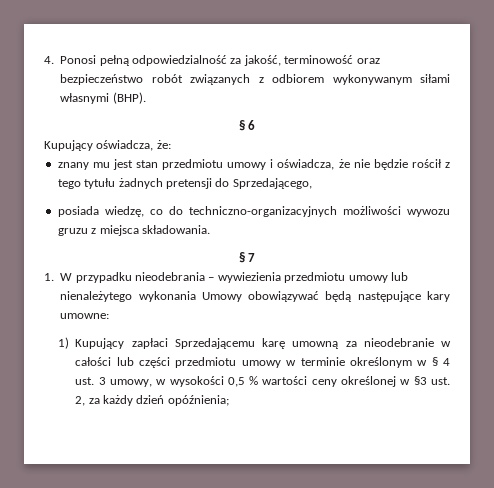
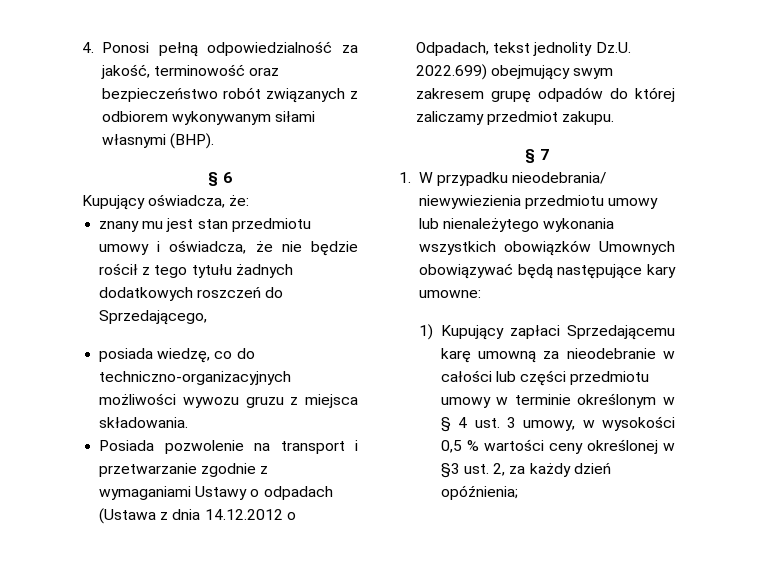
- znany mu jest stan przedmiotu umowy i oświadcza, że nie będzie rościł z tego tytułu żadnych pretensji do Sprzedającego,
+ znany mu jest stan przedmiotu umowy i oświadcza, że nie będzie rościł z tego tytułu żadnych dodatkowych roszczeń do Sprzedającego,
+ Posiada pozwolenie na transport i przetwarzanie zgodnie z wymaganiami Ustawy o odpadach (Ustawa z dnia 14.12.2012 o Odpadach, tekst jednolity Dz.U. 2022.699) obejmujący swym zakresem grupę odpadów do której zaliczamy przedmiot zakupu.
- 1. W przypadku nieodebrania – wywiezienia przedmiotu umowy lub nienależytego wykonania Umowy obowiązywać będą następujące kary umowne:
+ 1. W przypadku nieodebrania/ niewywiezienia przedmiotu umowy lub nienależytego wykonania wszystkich obowiązków Umownych obowiązywać będą następujące kary umowne:

